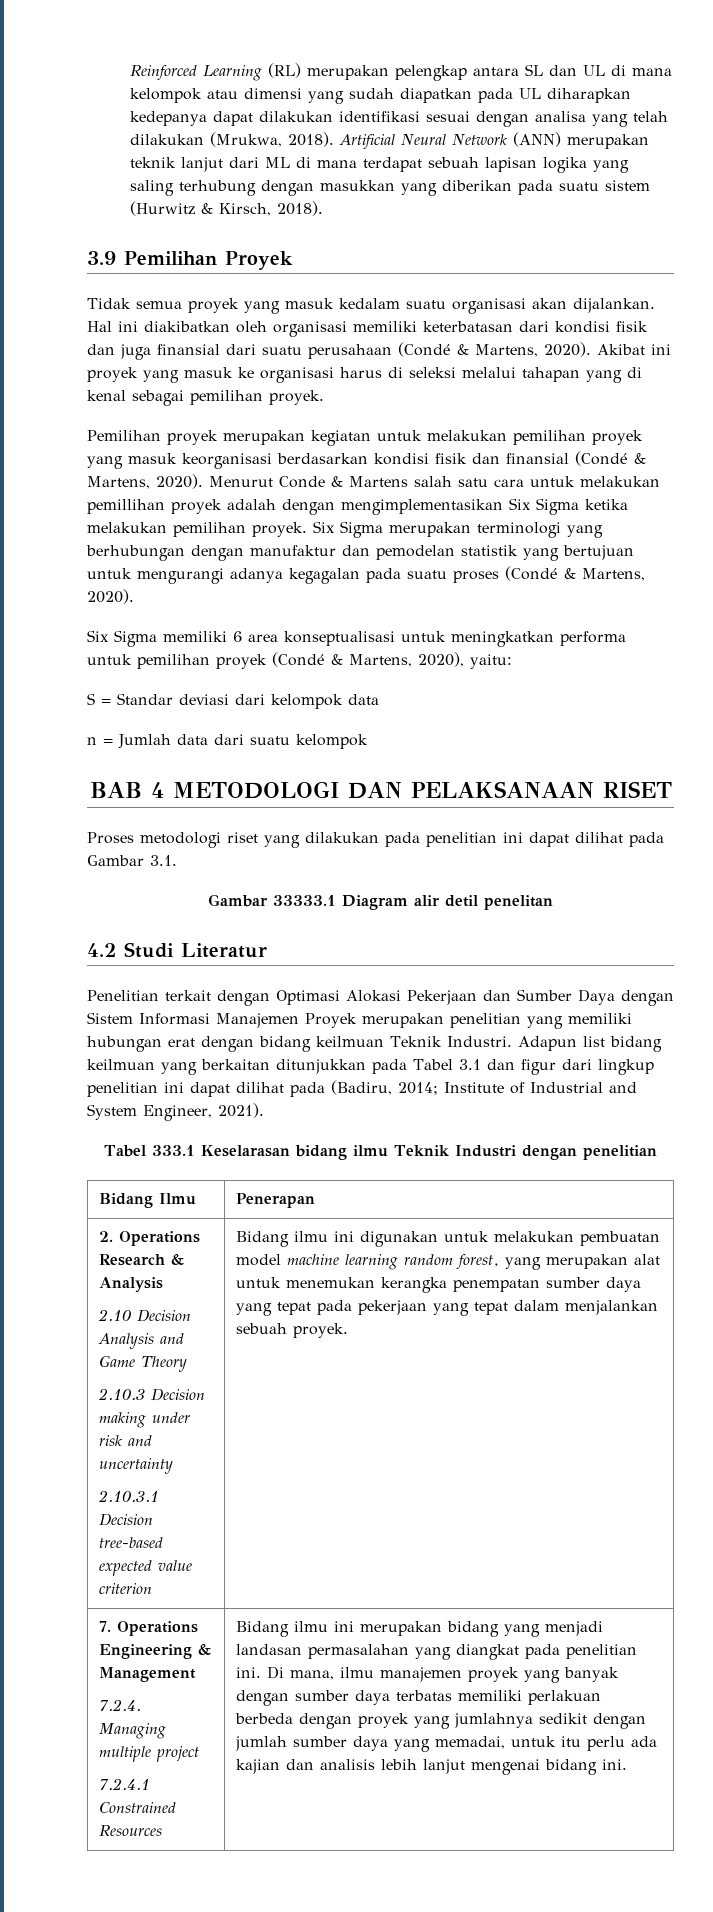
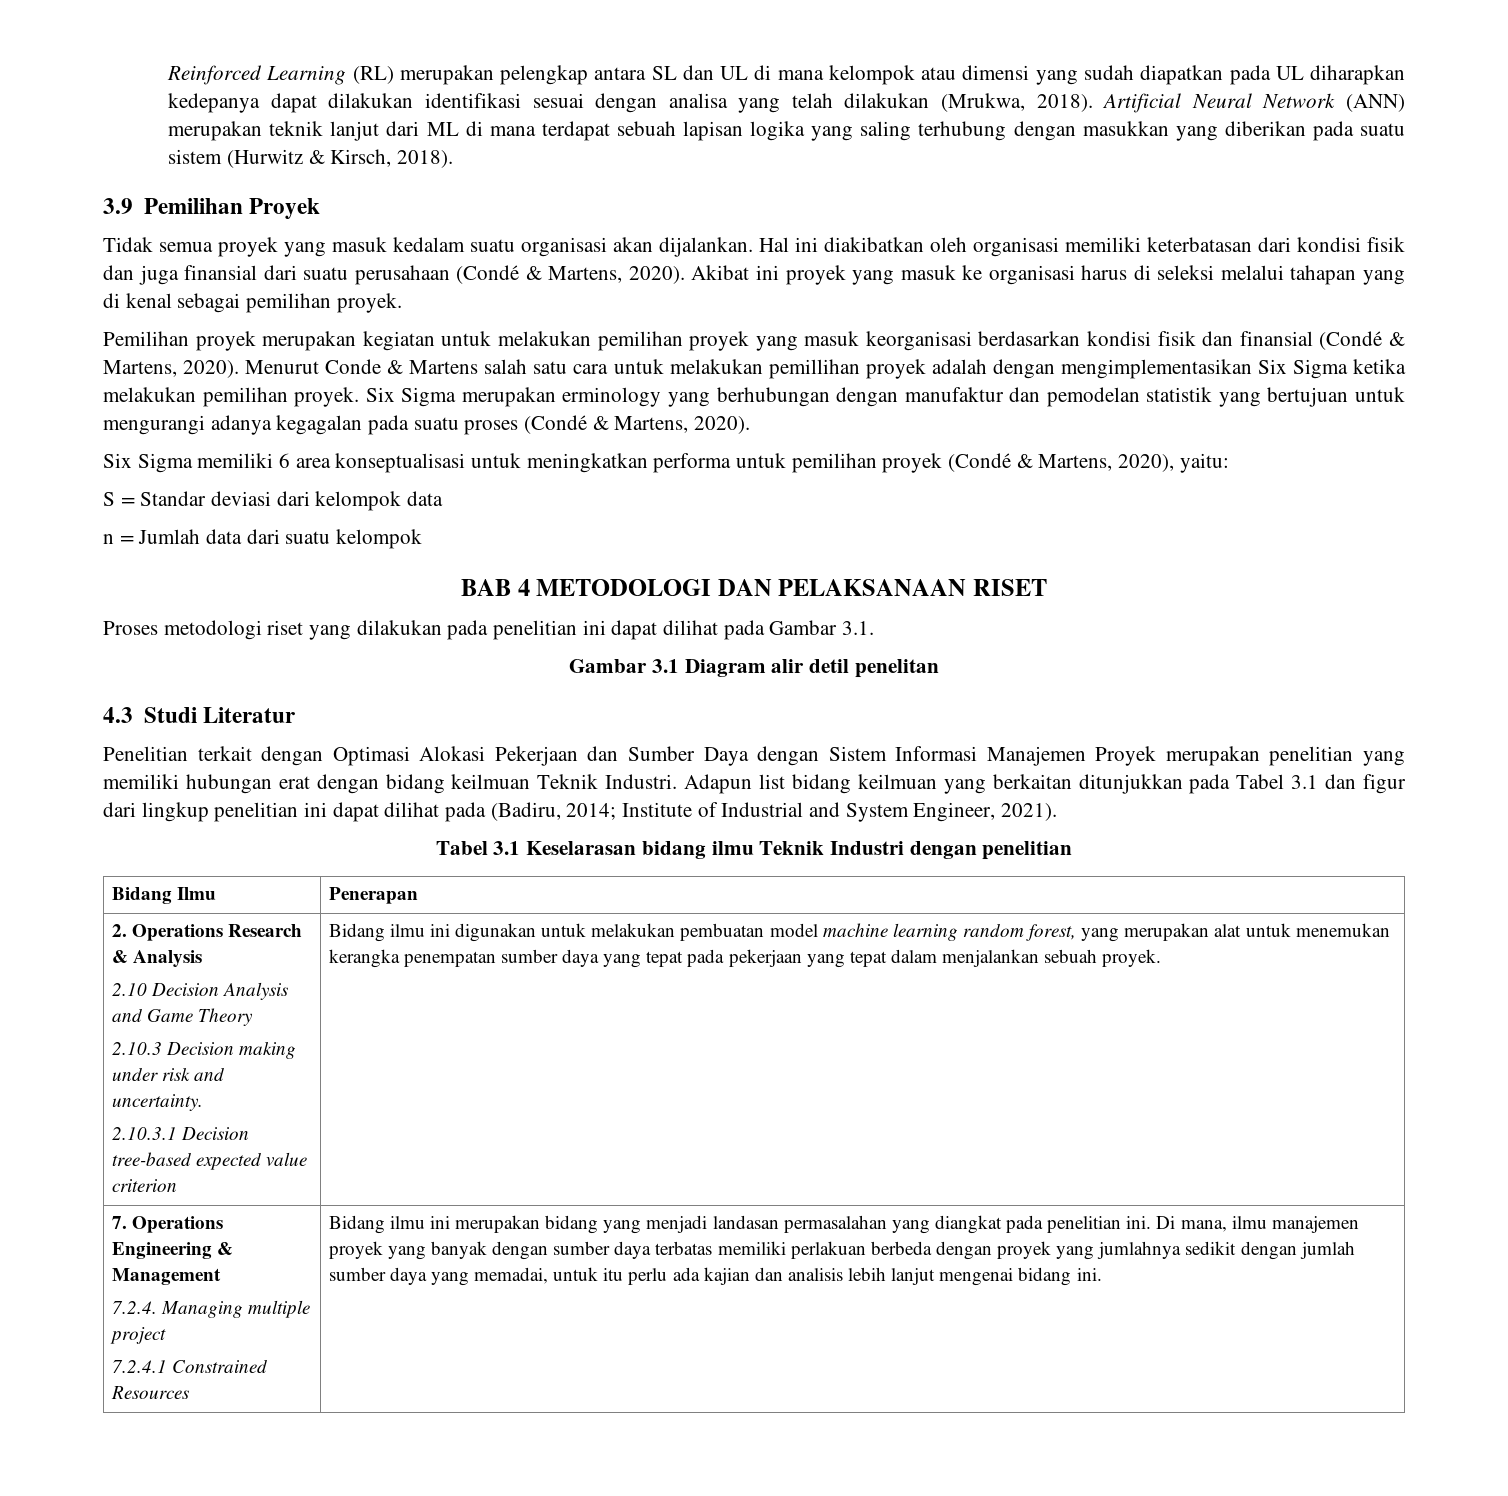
- Six Sigma merupakan terminologi yang berhubungan dengan manufaktur dan pemodelan statistik yang bertujuan untuk mengurangi adanya kegagalan pada suatu proses (Condé & Martens, 2020).
+ Six Sigma merupakan erminology yang berhubungan dengan manufaktur dan pemodelan statistik yang bertujuan untuk mengurangi adanya kegagalan pada suatu proses (Condé & Martens, 2020).
- Gambar 33333.1 Diagram alir detil penelitan
+ Gambar 3.1 Diagram alir detil penelitan
- 4.2 Studi Literatur
+ 4.3 Studi Literatur
- Tabel 333.1 Keselarasan bidang ilmu Teknik Industri dengan penelitian
+ Tabel 3.1 Keselarasan bidang ilmu Teknik Industri dengan penelitian
- 2.10.3 Decision making under risk and uncertainty
+ 2.10.3 Decision making under risk and uncertainty.

